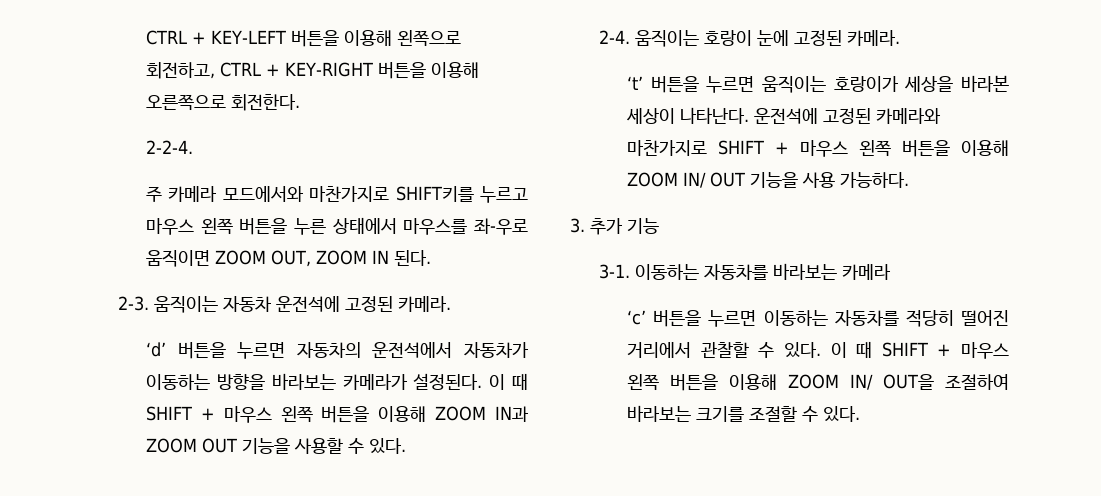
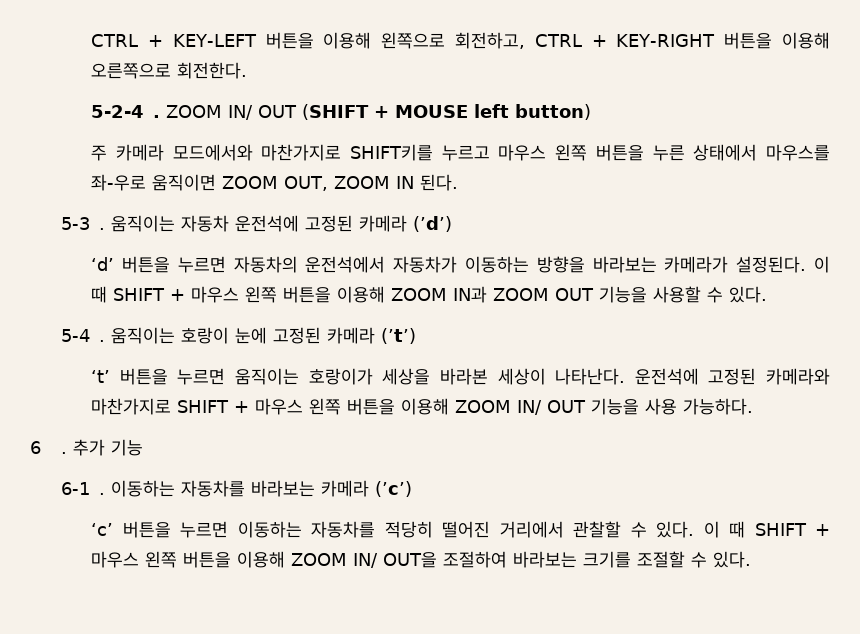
- 2-2-4.
+ 5-2-4 . ZOOM IN/ OUT (SHIFT + MOUSE left button)
- 2-3.
+ 5-3 .
- 움직이는 자동차 운전석에 고정된 카메라.
+ 움직이는 자동차 운전석에 고정된 카메라 (’d’)
- 2-4.
+ 5-4 .
- 움직이는 호랑이 눈에 고정된 카메라.
+ 움직이는 호랑이 눈에 고정된 카메라 (’t’)
- 3. 추가 기능
+ 6 . 추가 기능
- 3-1.
+ 6-1 .
- 이동하는 자동차를 바라보는 카메라
+ 이동하는 자동차를 바라보는 카메라 (’c’)

